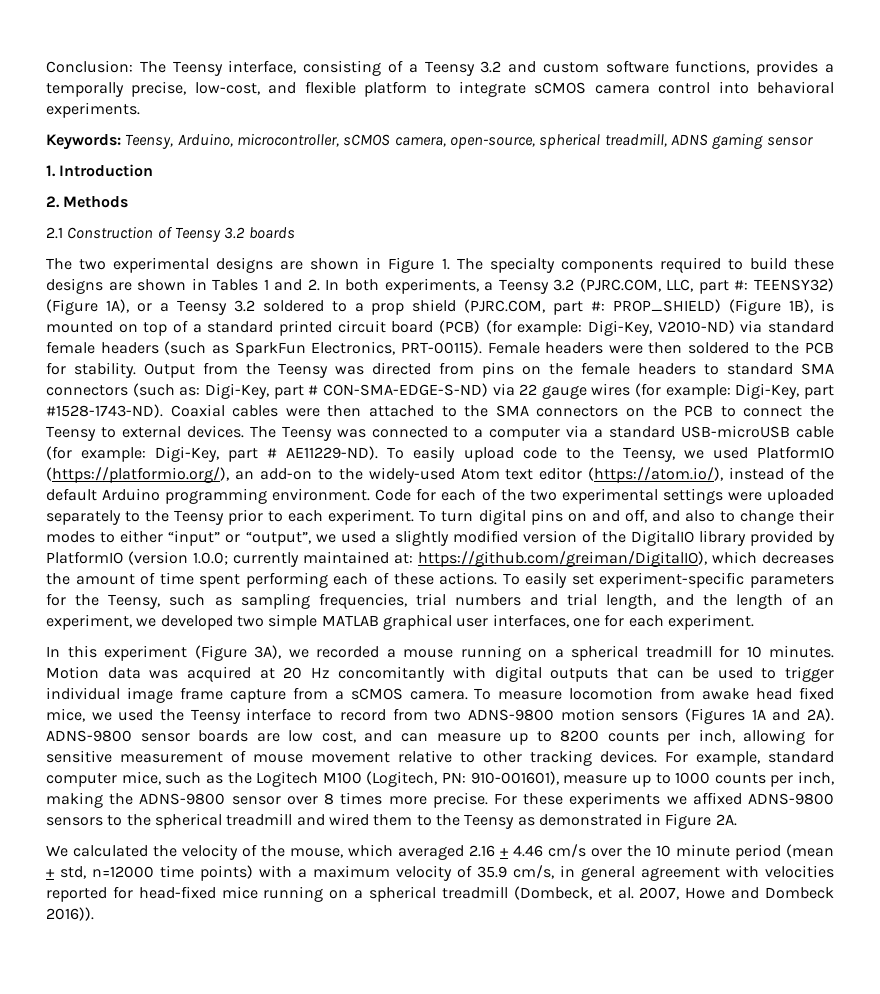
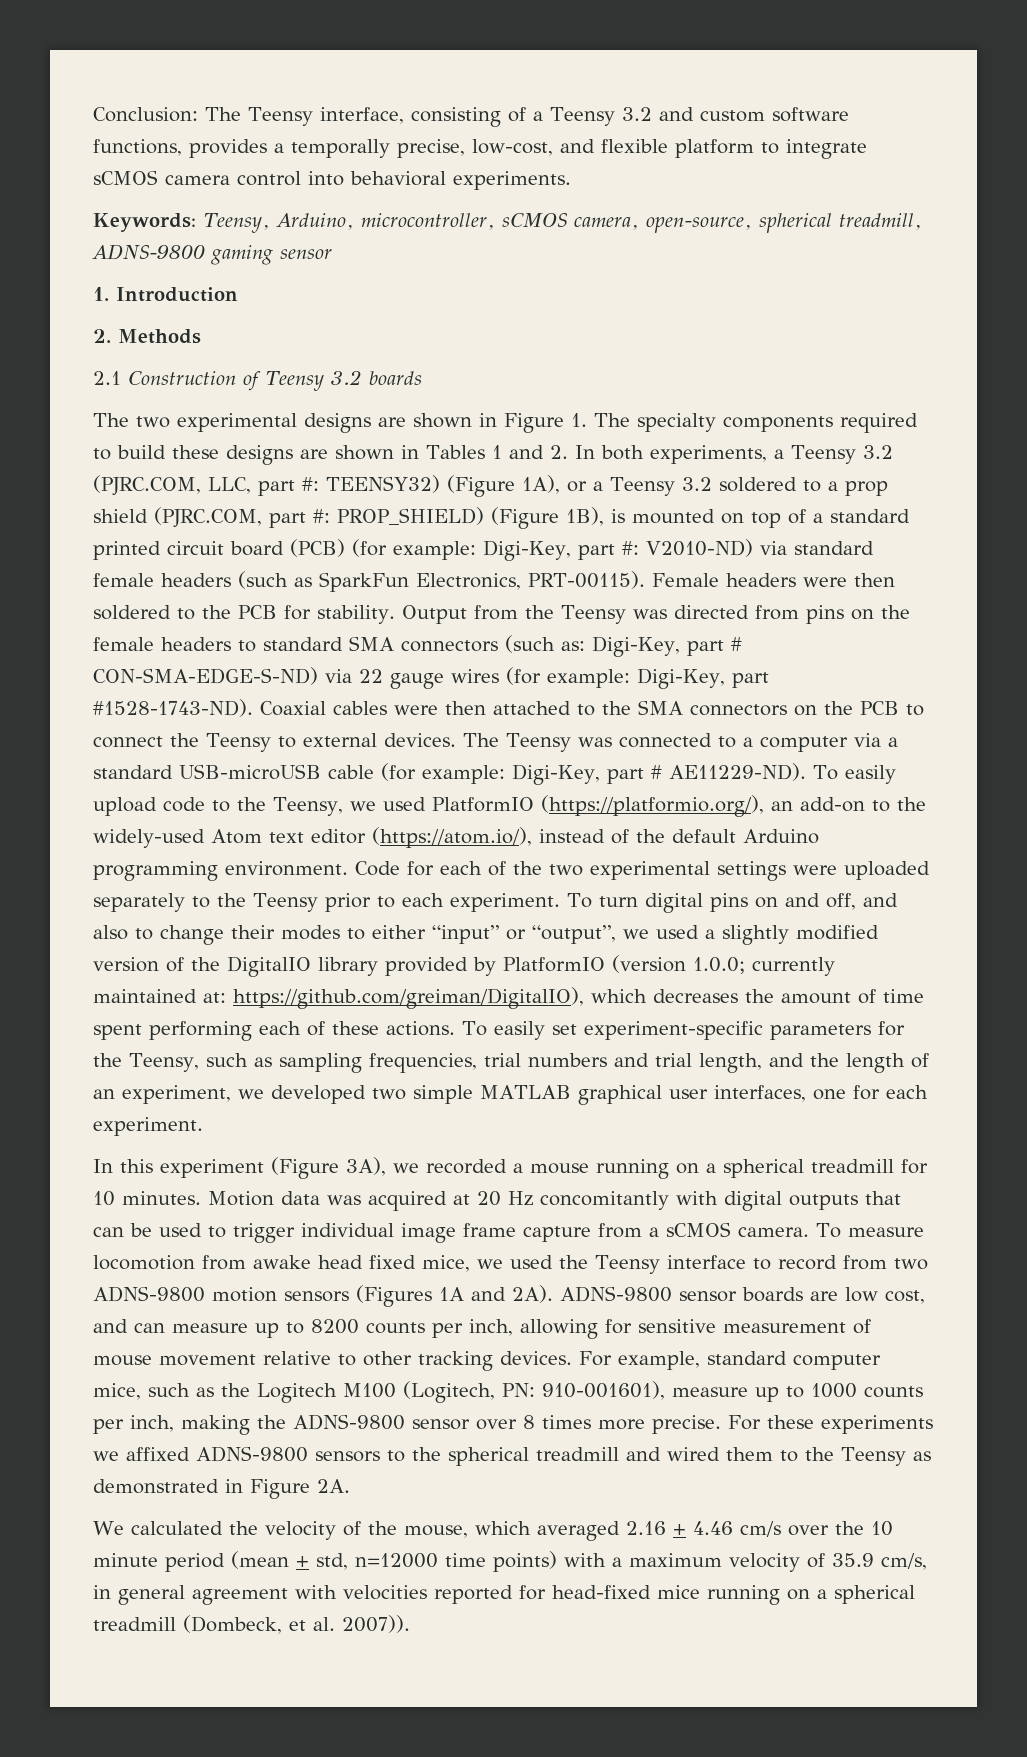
- Keywords: Teensy, Arduino, microcontroller, sCMOS camera, open-source, spherical treadmill, ADNS gaming sensor
+ Keywords: Teensy, Arduino, microcontroller, sCMOS camera, open-source, spherical treadmill, ADNS-9800 gaming sensor
- Digi-Key, V2010-ND) via standard female headers (such as SparkFun Electronics, PRT-00115).
+ Digi-Key, part #: V2010-ND) via standard female headers (such as SparkFun Electronics, PRT-00115).
- We calculated the velocity of the mouse, which averaged 2.16 + 4.46 cm/s over the 10 minute period (mean + std, n=12000 time points) with a maximum velocity of 35.9 cm/s, in general agreement with velocities reported for head-fixed mice running on a spherical treadmill (Dombeck, et al. 2007, Howe and Dombeck 2016)).
+ We calculated the velocity of the mouse, which averaged 2.16 + 4.46 cm/s over the 10 minute period (mean + std, n=12000 time points) with a maximum velocity of 35.9 cm/s, in general agreement with velocities reported for head-fixed mice running on a spherical treadmill (Dombeck, et al. 2007)).

